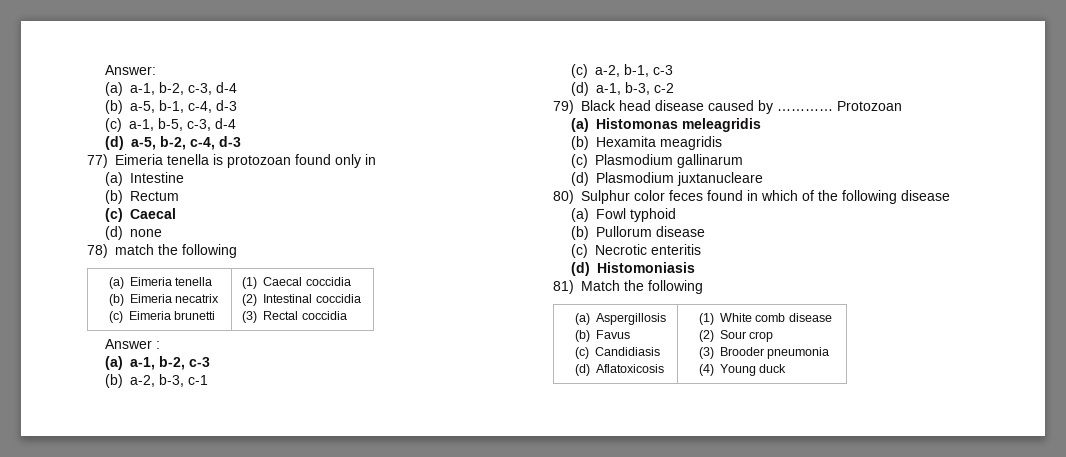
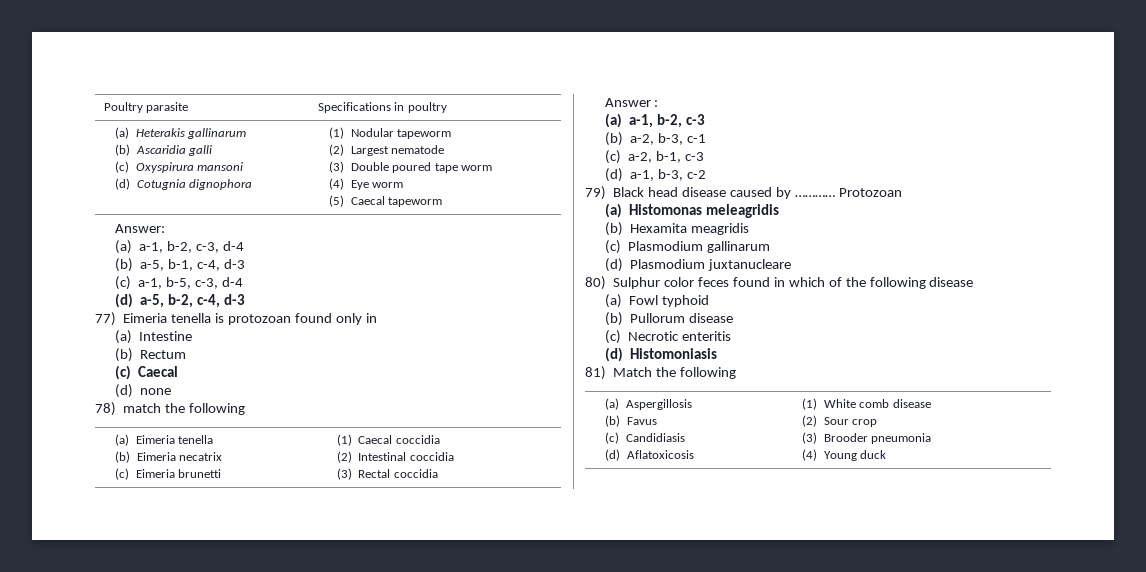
+ Poultry parasite | Specifications in poultry
+ (a) Heterakis gallinarum
+ (b) Ascaridia galli
+ (c) Oxyspirura mansoni
+ (d) Cotugnia dignophora | (1) Nodular tapeworm
+ (2) Largest nematode
+ (3) Double poured tape worm
+ (4) Eye worm
+ (5) Caecal tapeworm

